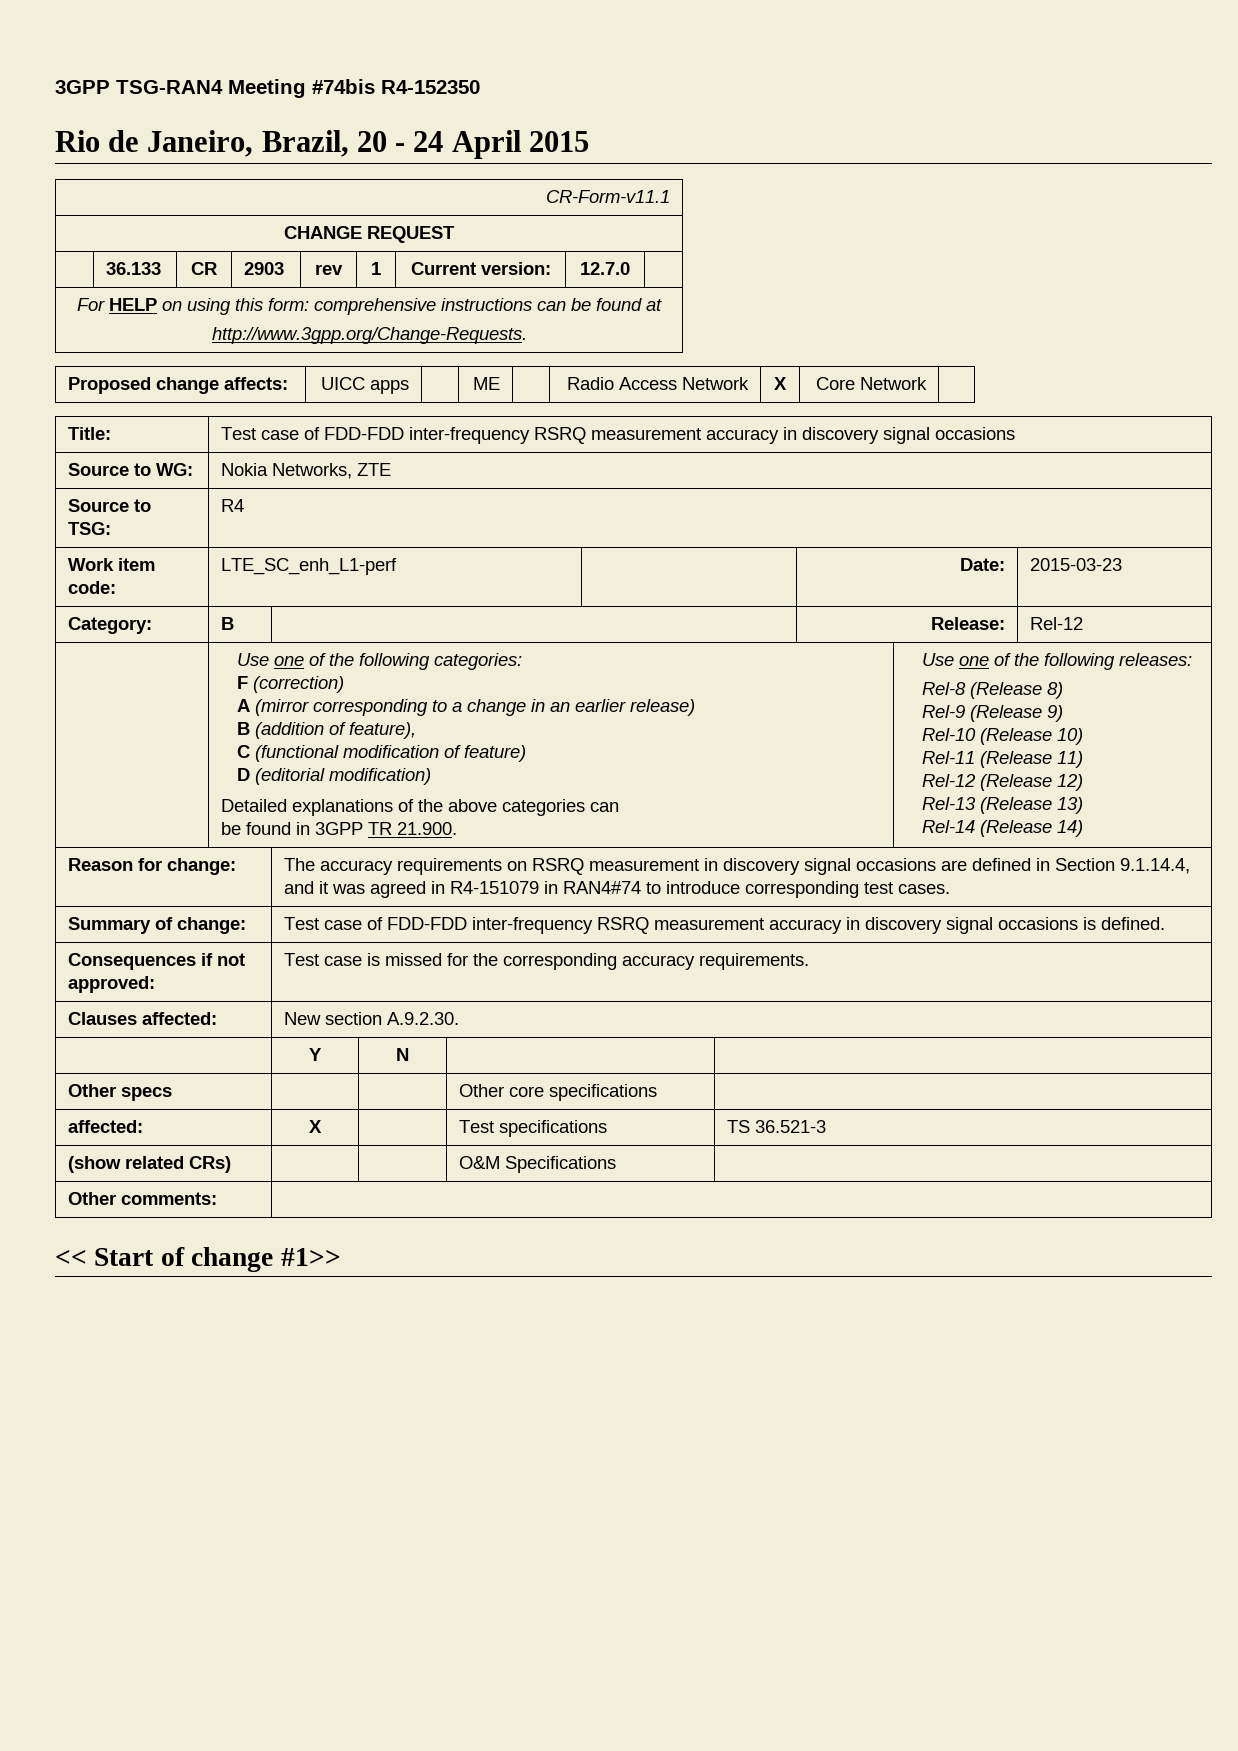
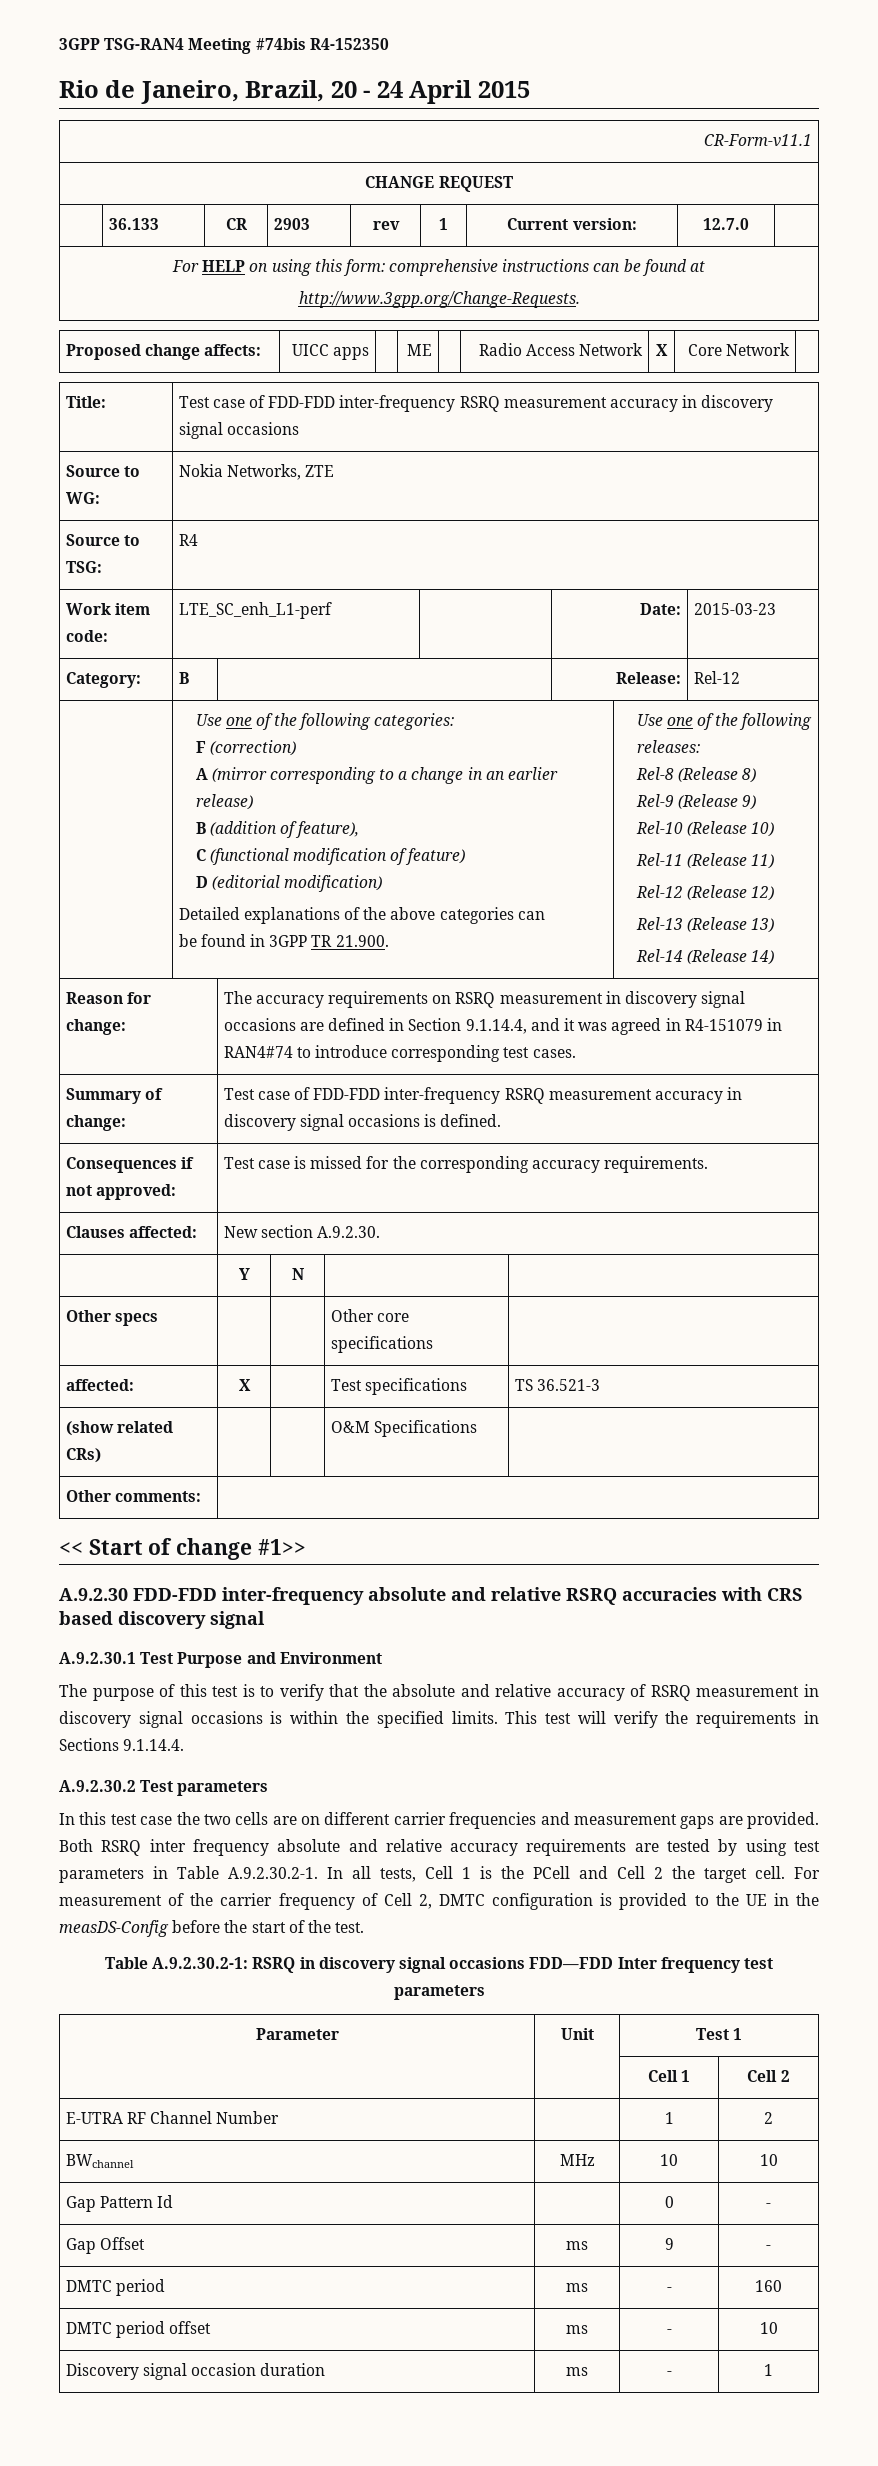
+ A.9.2.30 FDD-FDD inter-frequency absolute and relative RSRQ accuracies with CRS based discovery signal
+ A.9.2.30.1 Test Purpose and Environment
+ The purpose of this test is to verify that the absolute and relative accuracy of RSRQ measurement in discovery signal occasions is within the specified limits. This test will verify the requirements in Sections 9.1.14.4.
+ A.9.2.30.2 Test parameters
+ In this test case the two cells are on different carrier frequencies and measurement gaps are provided. Both RSRQ inter frequency absolute and relative accuracy requirements are tested by using test parameters in Table A.9.2.30.2-1. In all tests, Cell 1 is the PCell and Cell 2 the target cell. For measurement of the carrier frequency of Cell 2, DMTC configuration is provided to the UE in the measDS-Config before the start of the test.
+ Table A.9.2.30.2-1: RSRQ in discovery signal occasions FDD—FDD Inter frequency test parameters
+ Parameter | Unit | Test 1
+ | | Cell 1 | Cell 2
+ E-UTRA RF Channel Number | | 1 | 2
+ BWchannel | MHz | 10 | 10
+ Gap Pattern Id | | 0 | -
+ Gap Offset | ms | 9 | -
+ DMTC period | ms | - | 160
+ DMTC period offset | ms | - | 10
+ Discovery signal occasion duration | ms | - | 1

